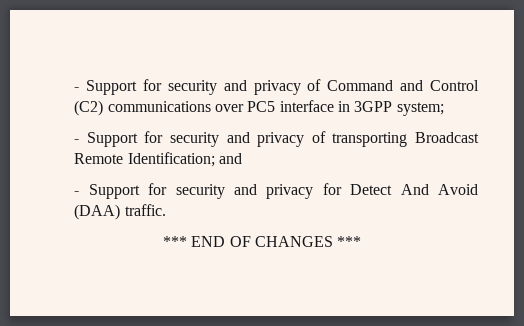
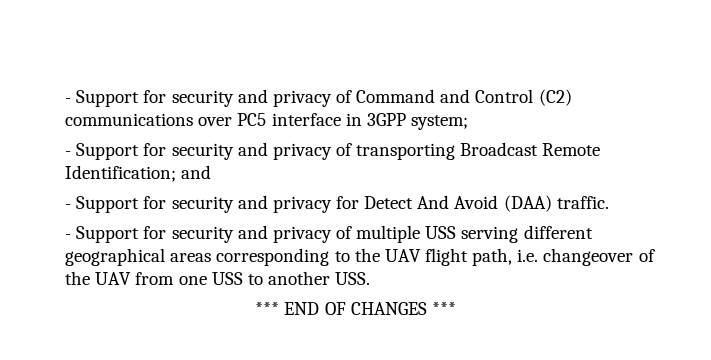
+ - Support for security and privacy of multiple USS serving different geographical areas corresponding to the UAV flight path, i.e. changeover of the UAV from one USS to another USS.

